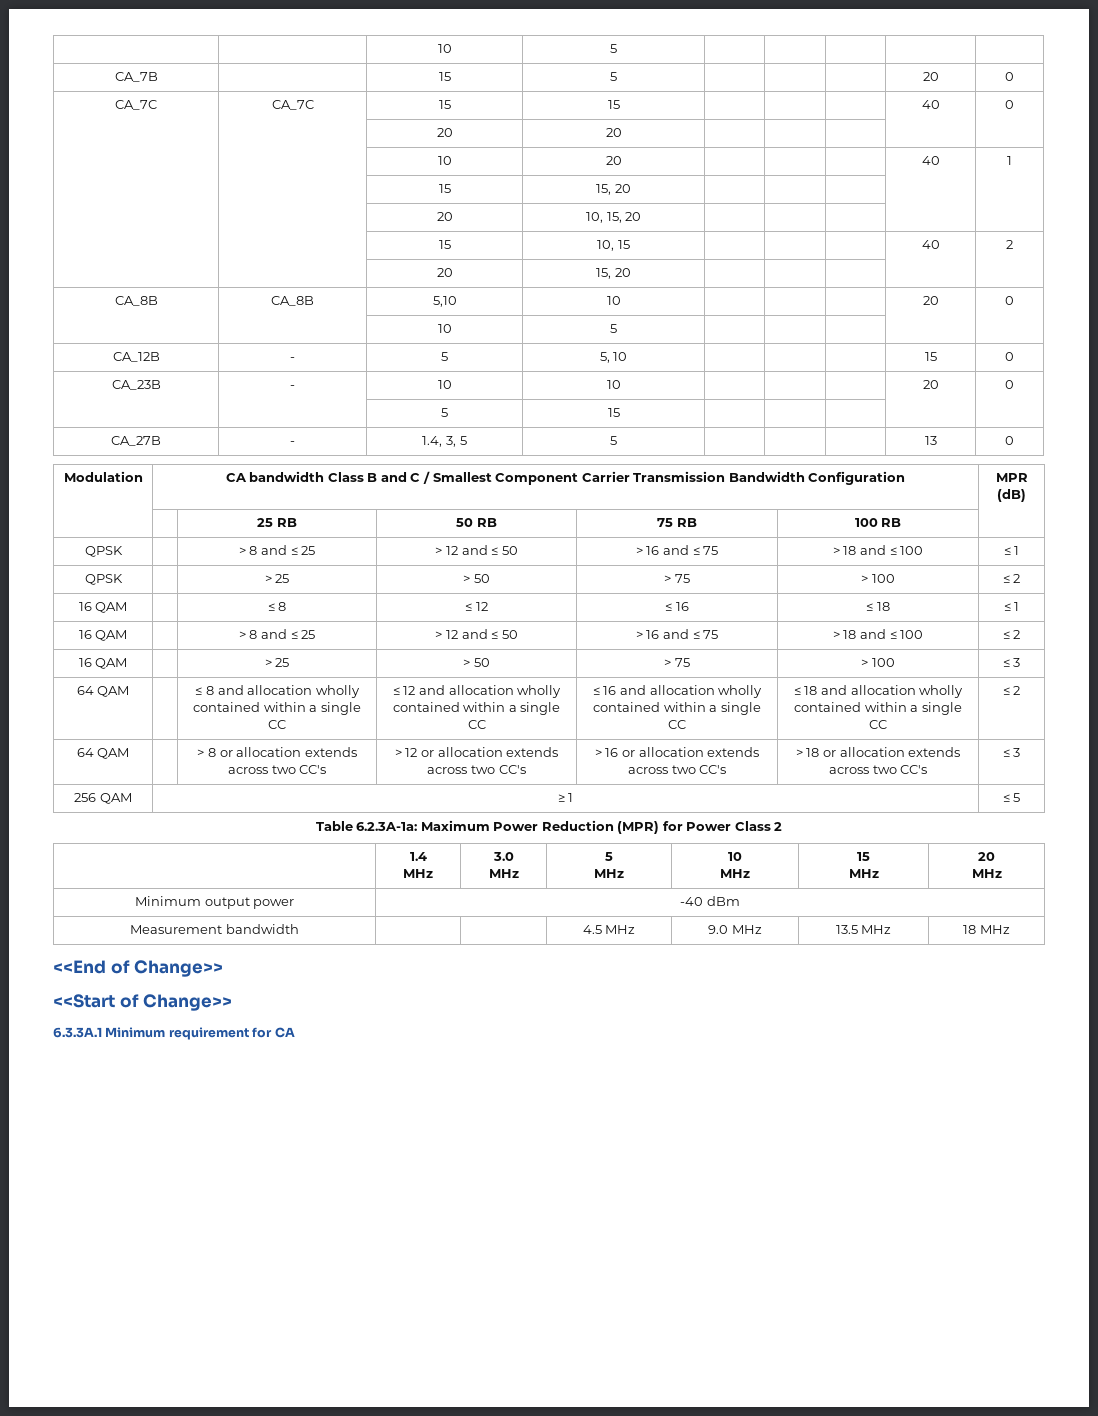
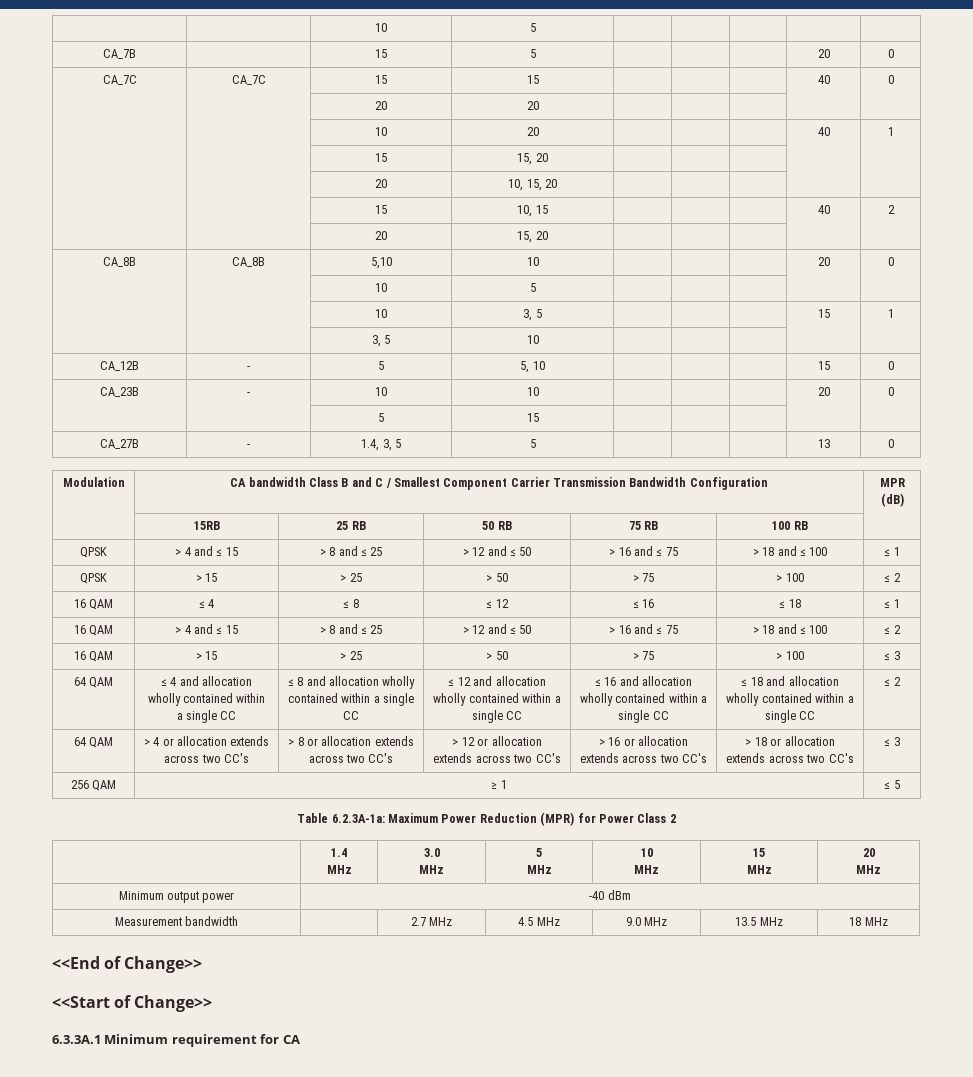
+ | | 10 | 3, 5 | | | | 15 | 1
+ | | 3, 5 | 10 | | | | |
- | | 25 RB | 50 RB | 75 RB | 100 RB |
+ | 15RB | 25 RB | 50 RB | 75 RB | 100 RB |
- QPSK | | > 8 and ≤ 25 | > 12 and ≤ 50 | > 16 and ≤ 75 | > 18 and ≤ 100 | ≤ 1
+ QPSK | > 4 and ≤ 15 | > 8 and ≤ 25 | > 12 and ≤ 50 | > 16 and ≤ 75 | > 18 and ≤ 100 | ≤ 1
- QPSK | | > 25 | > 50 | > 75 | > 100 | ≤ 2
+ QPSK | > 15 | > 25 | > 50 | > 75 | > 100 | ≤ 2
- 16 QAM | | ≤ 8 | ≤ 12 | ≤ 16 | ≤ 18 | ≤ 1
+ 16 QAM | ≤ 4 | ≤ 8 | ≤ 12 | ≤ 16 | ≤ 18 | ≤ 1
- 16 QAM | | > 8 and ≤ 25 | > 12 and ≤ 50 | > 16 and ≤ 75 | > 18 and ≤ 100 | ≤ 2
+ 16 QAM | > 4 and ≤ 15 | > 8 and ≤ 25 | > 12 and ≤ 50 | > 16 and ≤ 75 | > 18 and ≤ 100 | ≤ 2
- 16 QAM | | > 25 | > 50 | > 75 | > 100 | ≤ 3
+ 16 QAM | > 15 | > 25 | > 50 | > 75 | > 100 | ≤ 3
+ ≤ 4 and allocation wholly contained within a single CC
+ > 4 or allocation extends across two CC's
- Measurement bandwidth | | | 4.5 MHz | 9.0 MHz | 13.5 MHz | 18 MHz
+ Measurement bandwidth | | 2.7 MHz | 4.5 MHz | 9.0 MHz | 13.5 MHz | 18 MHz

